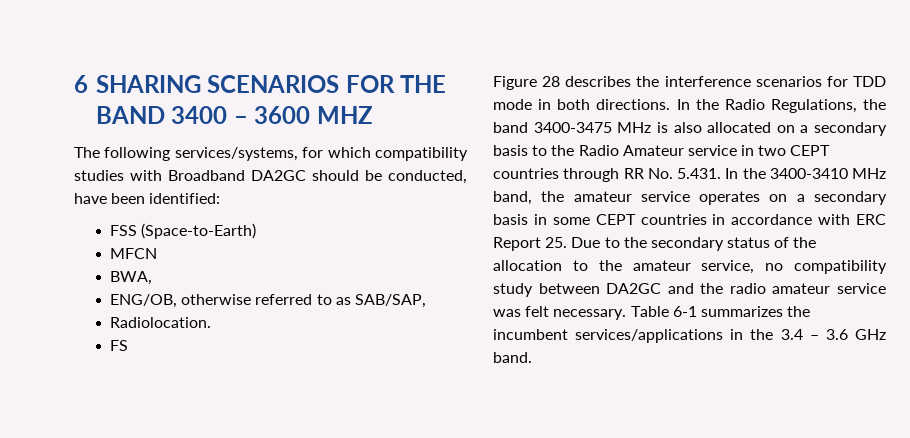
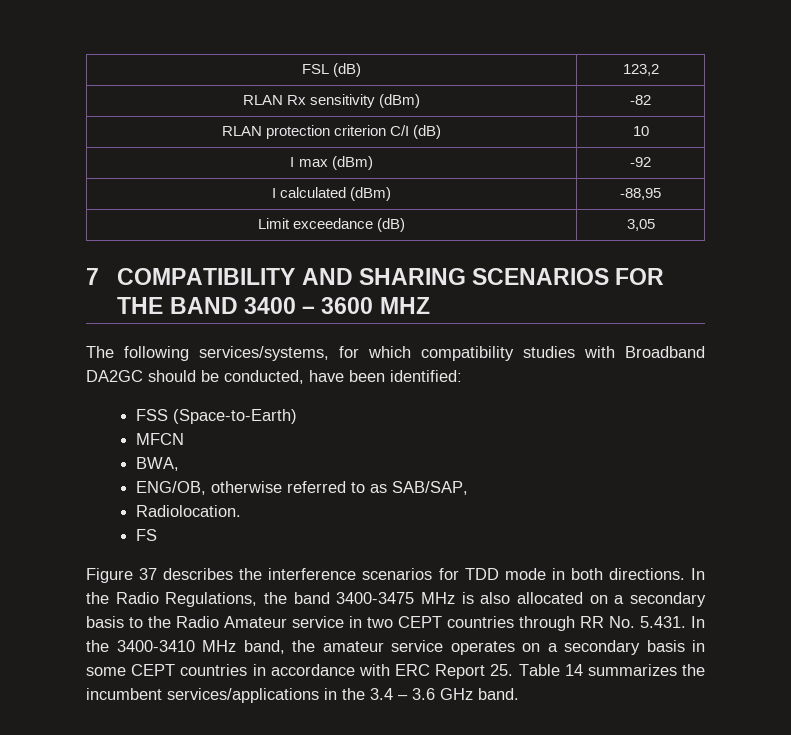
- 6 SHARING SCENARIOS FOR THE BAND 3400 – 3600 MHZ
+ FSL (dB) | 123,2
+ RLAN Rx sensitivity (dBm) | -82
+ RLAN protection criterion C/I (dB) | 10
+ I max (dBm) | -92
+ I calculated (dBm) | -88,95
+ Limit exceedance (dB) | 3,05
+ 7 COMPATIBILITY AND SHARING SCENARIOS FOR THE BAND 3400 – 3600 MHZ
- Figure 28 describes the interference scenarios for TDD mode in both directions.
+ Figure 37 describes the interference scenarios for TDD mode in both directions.
- In the Radio Regulations, the band 3400-3475 MHz is also allocated on a secondary basis to the Radio Amateur service in two CEPT countries through RR No. 5.431. In the 3400-3410 MHz band, the amateur service operates on a secondary basis in some CEPT countries in accordance with ERC Report 25. Due to the secondary status of the allocation to the amateur service, no compatibility study between DA2GC and the radio amateur service was felt necessary. Table 6-1 summarizes the incumbent services/applications in the 3.4 – 3.6 GHz band.
+ In the Radio Regulations, the band 3400-3475 MHz is also allocated on a secondary basis to the Radio Amateur service in two CEPT countries through RR No. 5.431. In the 3400-3410 MHz band, the amateur service operates on a secondary basis in some CEPT countries in accordance with ERC Report 25. Table 14 summarizes the incumbent services/applications in the 3.4 – 3.6 GHz band.

